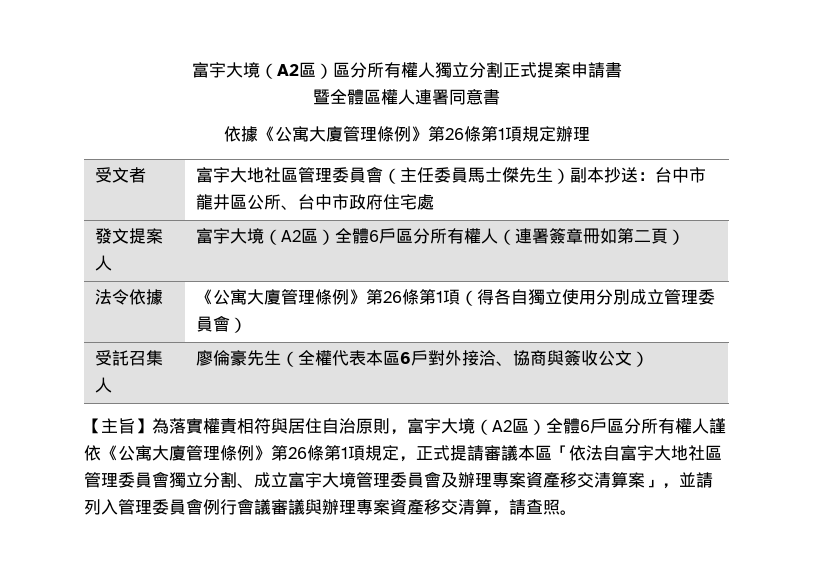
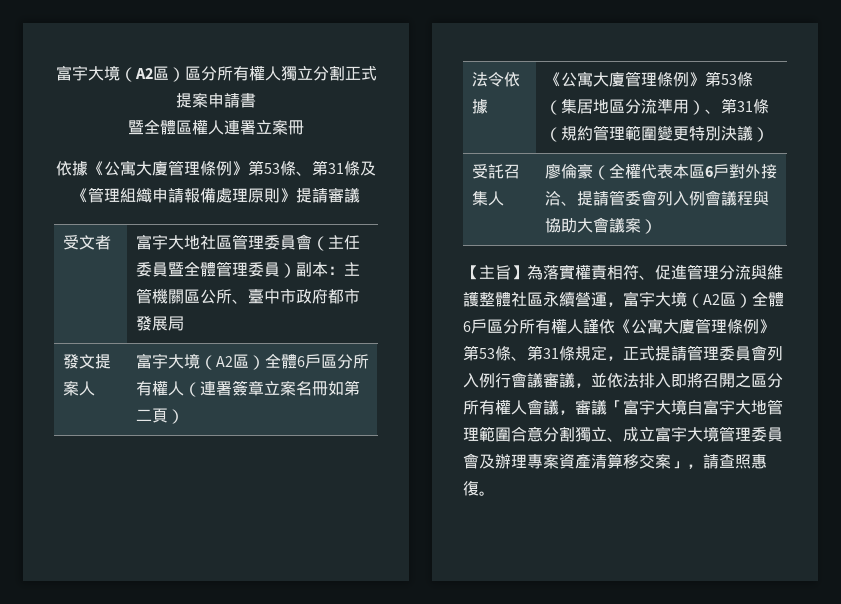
- 暨全體區權人連署同意書
+ 暨全體區權人連署立案冊
- 依據《公寓大廈管理條例》第26條第1項規定辦理
+ 依據《公寓大廈管理條例》第53條、第31條及《管理組織申請報備處理原則》提請審議
- 受文者 | 富宇大地社區管理委員會（主任委員馬士傑先生）副本抄送：台中市龍井區公所、台中市政府住宅處
+ 受文者 | 富宇大地社區管理委員會（主任委員暨全體管理委員）副本：主管機關區公所、臺中市政府都市發展局
- 發文提案人 | 富宇大境（A2區）全體6戶區分所有權人（連署簽章冊如第二頁）
+ 發文提案人 | 富宇大境（A2區）全體6戶區分所有權人（連署簽章立案名冊如第二頁）
- 法令依據 | 《公寓大廈管理條例》第26條第1項（得各自獨立使用分別成立管理委員會）
+ 法令依據 | 《公寓大廈管理條例》第53條（集居地區分流準用）、第31條（規約管理範圍變更特別決議）
- 受託召集人 | 廖倫豪先生（全權代表本區6戶對外接洽、協商與簽收公文）
+ 受託召集人 | 廖倫豪（全權代表本區6戶對外接洽、提請管委會列入例會議程與協助大會議案）
- 【主旨】為落實權責相符與居住自治原則，富宇大境（A2區）全體6戶區分所有權人謹依《公寓大廈管理條例》第26條第1項規定，正式提請審議本區「依法自富宇大地社區管理委員會獨立分割、成立富宇大境管理委員會及辦理專案資產移交清算案」，並請列入管理委員會例行會議審議與辦理專案資產移交清算，請查照。
+ 【主旨】為落實權責相符、促進管理分流與維護整體社區永續營運，富宇大境（A2區）全體6戶區分所有權人謹依《公寓大廈管理條例》第53條、第31條規定，正式提請管理委員會列入例行會議審議，並依法排入即將召開之區分所有權人會議，審議「富宇大境自富宇大地管理範圍合意分割獨立、成立富宇大境管理委員會及辦理專案資產清算移交案」，請查照惠復。

